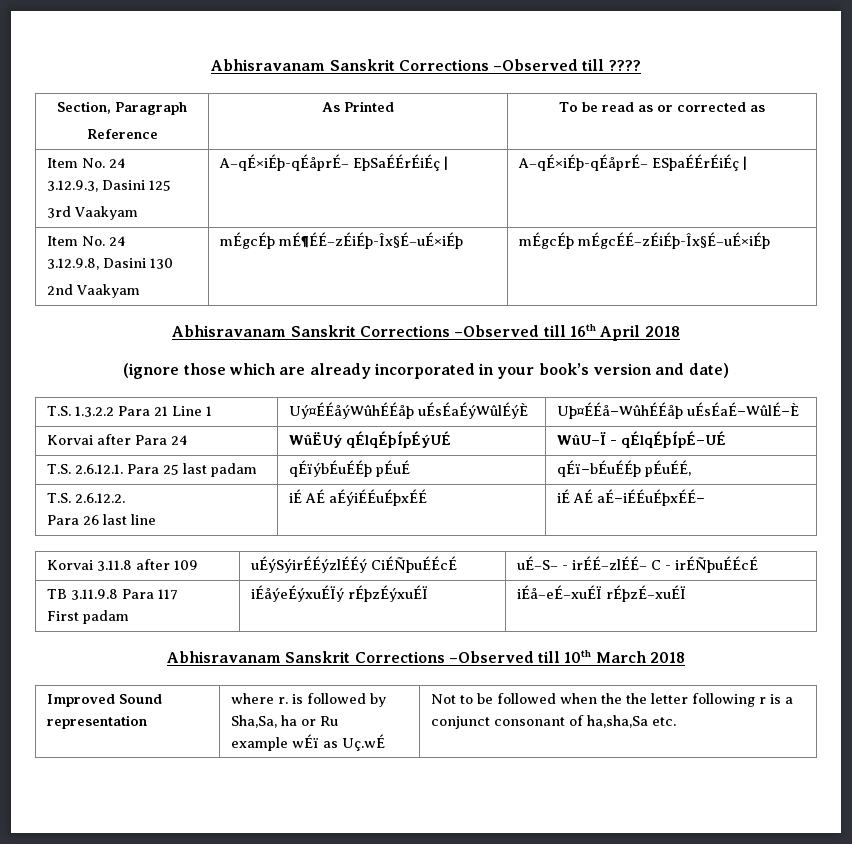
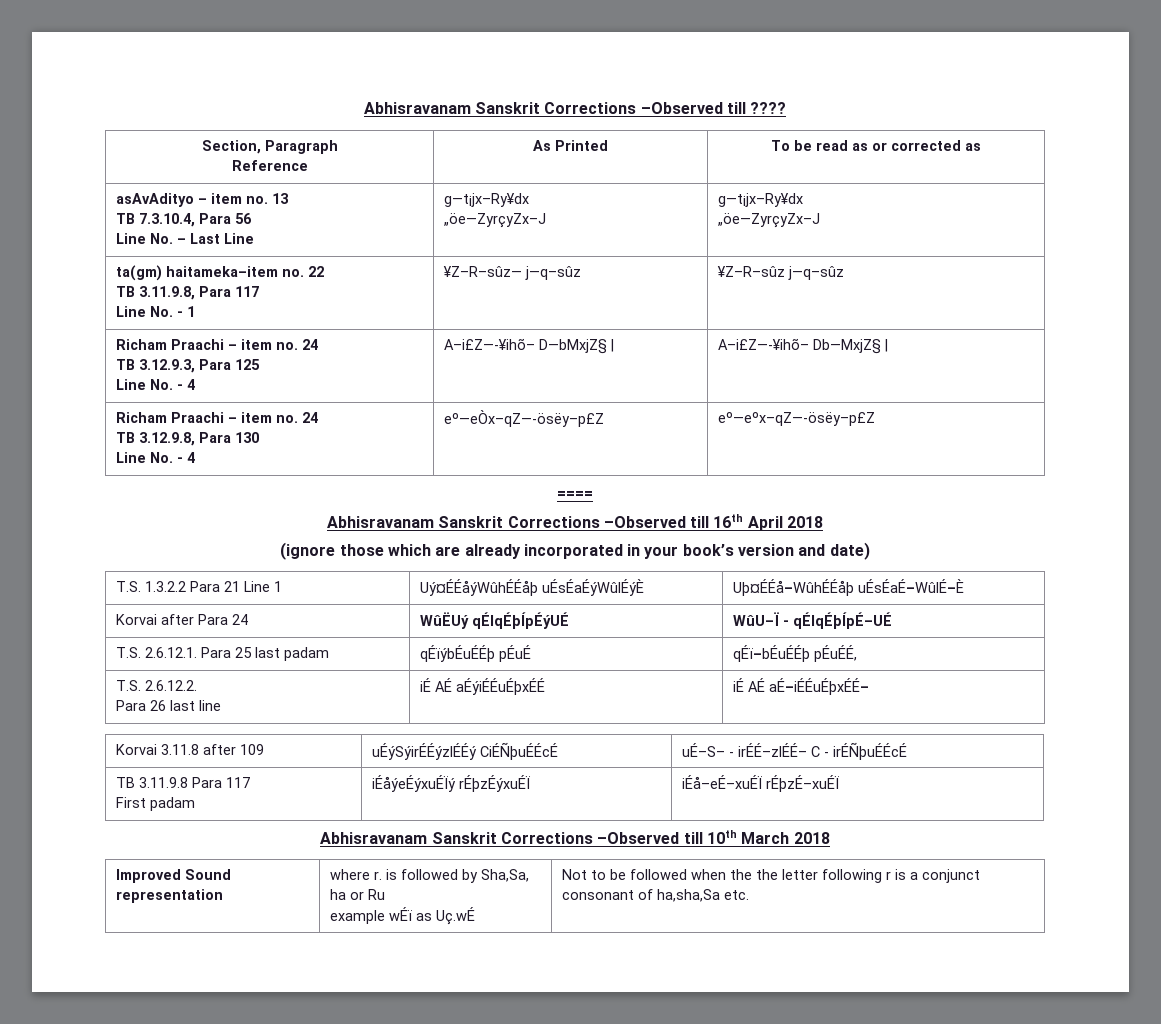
  Section, Paragraph
  Reference | As Printed | To be read as or corrected as
- Item No. 24
- 3.12.9.3, Dasini 125
- 3rd Vaakyam | A–qÉ×iÉþ-qÉåprÉ– EþSaÉÉrÉiÉç | | A–qÉ×iÉþ-qÉåprÉ– ESþaÉÉrÉiÉç |
- Item No. 24
- 3.12.9.8, Dasini 130
- 2nd Vaakyam | mÉgcÉþ mÉ¶ÉÉ–zÉiÉþ-Îx§É–uÉ×iÉþ | mÉgcÉþ mÉgcÉÉ–zÉiÉþ-Îx§É–uÉ×iÉþ
+ asAvAdityo – item no. 13
+ TB 7.3.10.4, Para 56
+ Line No. – Last Line | g—t¡jx–Ry¥dx
+ „öe—ZyrçyZx–J | g—t¡jx–Ry¥dx
+ „öe—ZyrçyZx–J
+ ta(gm) haitameka–item no. 22
+ TB 3.11.9.8, Para 117
+ Line No. - 1 | ¥Z–R–sûz— j—q–sûz | ¥Z–R–sûz j—q–sûz
+ Richam Praachi – item no. 24
+ TB 3.12.9.3, Para 125
+ Line No. - 4 | A–i£Z—-¥ihõ– D—bMxjZ§ | | A–i£Z—-¥ihõ– Db—MxjZ§ |
+ Richam Praachi – item no. 24
+ TB 3.12.9.8, Para 130
+ Line No. - 4 | eº—eÒx–qZ—-ösëy–p£Z | eº—eºx–qZ—-ösëy–p£Z
+ ====

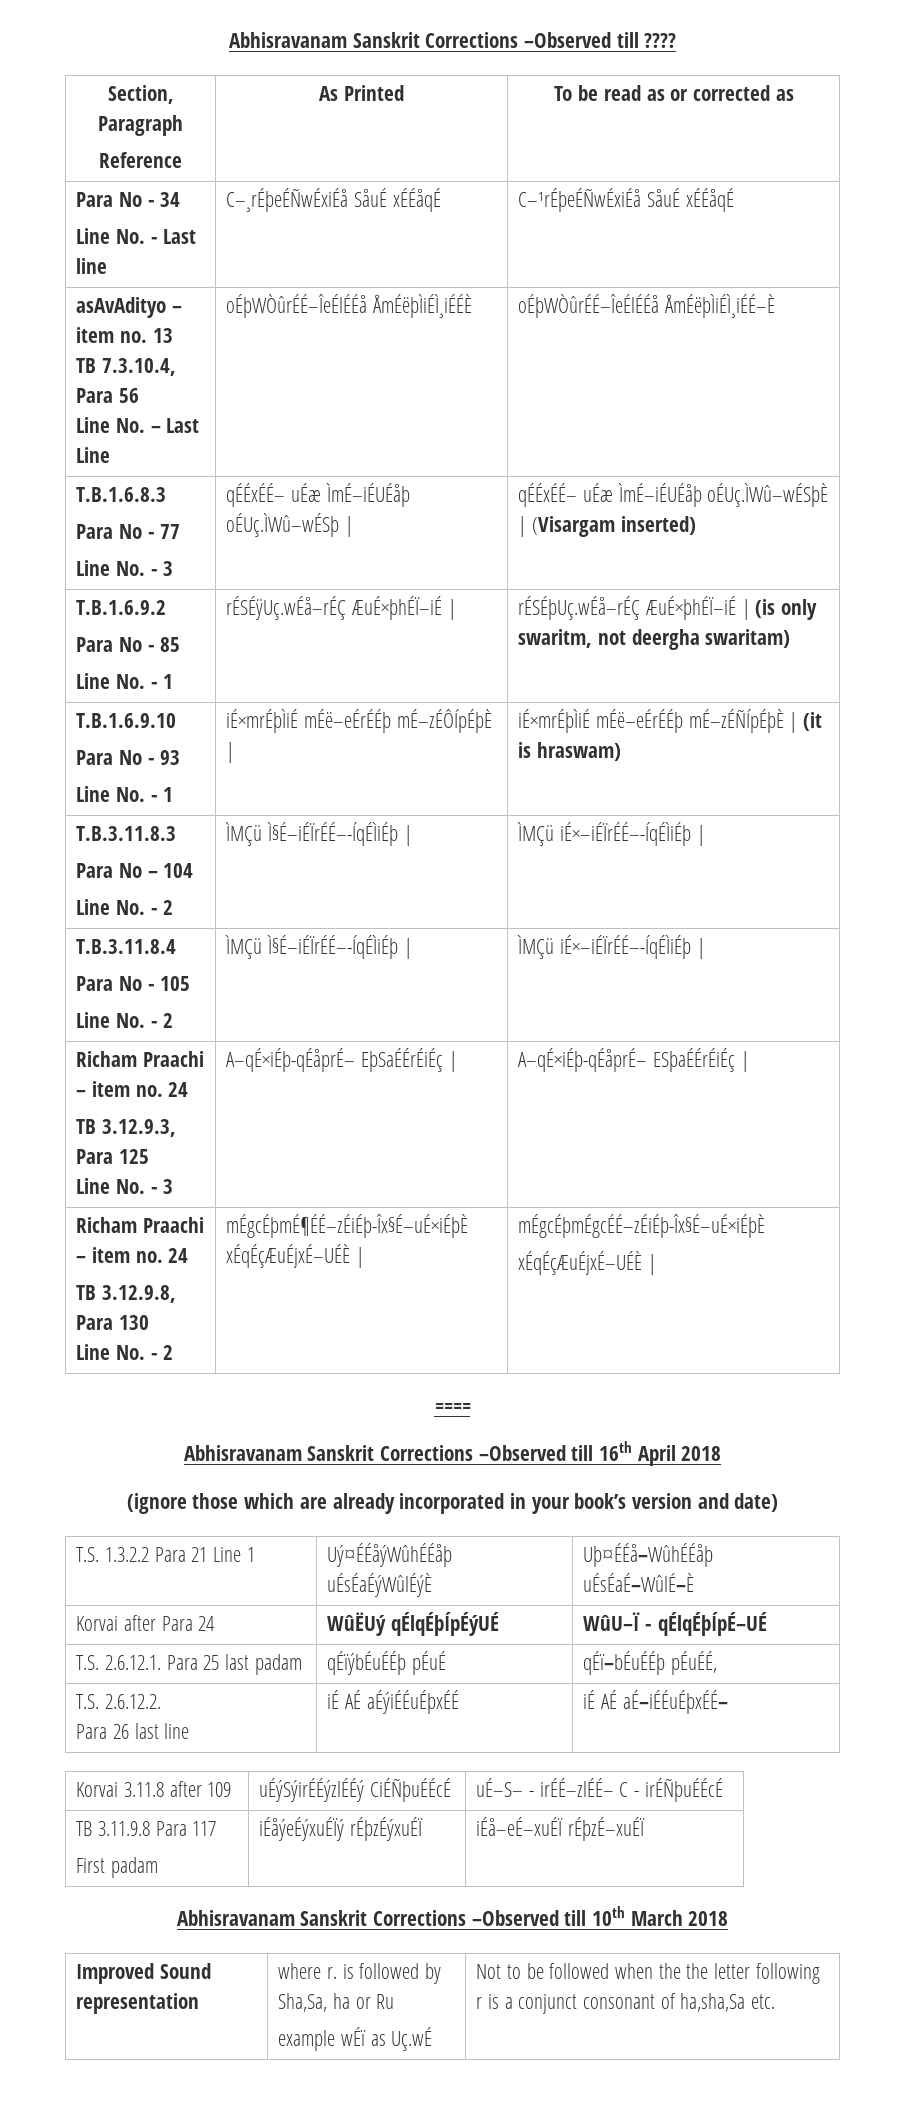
+ Para No - 34
+ Line No. - Last line | C–¸rÉþeÉÑwÉxiÉå SåuÉ xÉÉåqÉ | C–¹rÉþeÉÑwÉxiÉå SåuÉ xÉÉåqÉ
  asAvAdityo – item no. 13
  TB 7.3.10.4, Para 56
- Line No. – Last Line | g—t¡jx–Ry¥dx
- „öe—ZyrçyZx–J | g—t¡jx–Ry¥dx
- „öe—ZyrçyZx–J
- ta(gm) haitameka–item no. 22
- TB 3.11.9.8, Para 117
- Line No. - 1 | ¥Z–R–sûz— j—q–sûz | ¥Z–R–sûz j—q–sûz
+ Line No. – Last Line | oÉþWÒûrÉÉ–ÎeÉlÉÉå ÅmÉëþÌiÉÌ¸iÉÉÈ | oÉþWÒûrÉÉ–ÎeÉlÉÉå ÅmÉëþÌiÉÌ¸iÉÉ–È
+ T.B.1.6.8.3
+ Para No - 77
+ Line No. - 3 | qÉÉxÉÉ– uÉæ ÌmÉ–iÉUÉåþ oÉUç.ÌWû–wÉSþ | | qÉÉxÉÉ– uÉæ ÌmÉ–iÉUÉåþ oÉUç.ÌWû–wÉSþÈ | (Visargam inserted)
+ T.B.1.6.9.2
+ Para No - 85
+ Line No. - 1 | rÉSÉÿUç.wÉå–rÉÇ ÆuÉ×þhÉÏ–iÉ | | rÉSÉþUç.wÉå–rÉÇ ÆuÉ×þhÉÏ–iÉ | (is only swaritm, not deergha swaritam)
+ T.B.1.6.9.10
+ Para No - 93
+ Line No. - 1 | iÉ×mrÉþÌiÉ mÉë–eÉrÉÉþ mÉ–zÉÔÍpÉþÈ | | iÉ×mrÉþÌiÉ mÉë–eÉrÉÉþ mÉ–zÉÑÍpÉþÈ | (it is hraswam)
+ T.B.3.11.8.3
+ Para No – 104
+ Line No. - 2 | ÌMÇü Ì§É–iÉÏrÉÉ–-ÍqÉÌiÉþ | | ÌMÇü iÉ×–iÉÏrÉÉ–-ÍqÉÌiÉþ |
+ T.B.3.11.8.4
+ Para No - 105
+ Line No. - 2 | ÌMÇü Ì§É–iÉÏrÉÉ–-ÍqÉÌiÉþ | | ÌMÇü iÉ×–iÉÏrÉÉ–-ÍqÉÌiÉþ |
  Richam Praachi – item no. 24
  TB 3.12.9.3, Para 125
- Line No. - 4 | A–i£Z—-¥ihõ– D—bMxjZ§ | | A–i£Z—-¥ihõ– Db—MxjZ§ |
+ Line No. - 3 | A–qÉ×iÉþ-qÉåprÉ– EþSaÉÉrÉiÉç | | A–qÉ×iÉþ-qÉåprÉ– ESþaÉÉrÉiÉç |
  Richam Praachi – item no. 24
  TB 3.12.9.8, Para 130
- Line No. - 4 | eº—eÒx–qZ—-ösëy–p£Z | eº—eºx–qZ—-ösëy–p£Z
+ Line No. - 2 | mÉgcÉþmÉ¶ÉÉ–zÉiÉþ-Îx§É–uÉ×iÉþÈ xÉqÉçÆuÉjxÉ–UÉÈ | | mÉgcÉþmÉgcÉÉ–zÉiÉþ-Îx§É–uÉ×iÉþÈ
+ xÉqÉçÆuÉjxÉ–UÉÈ |

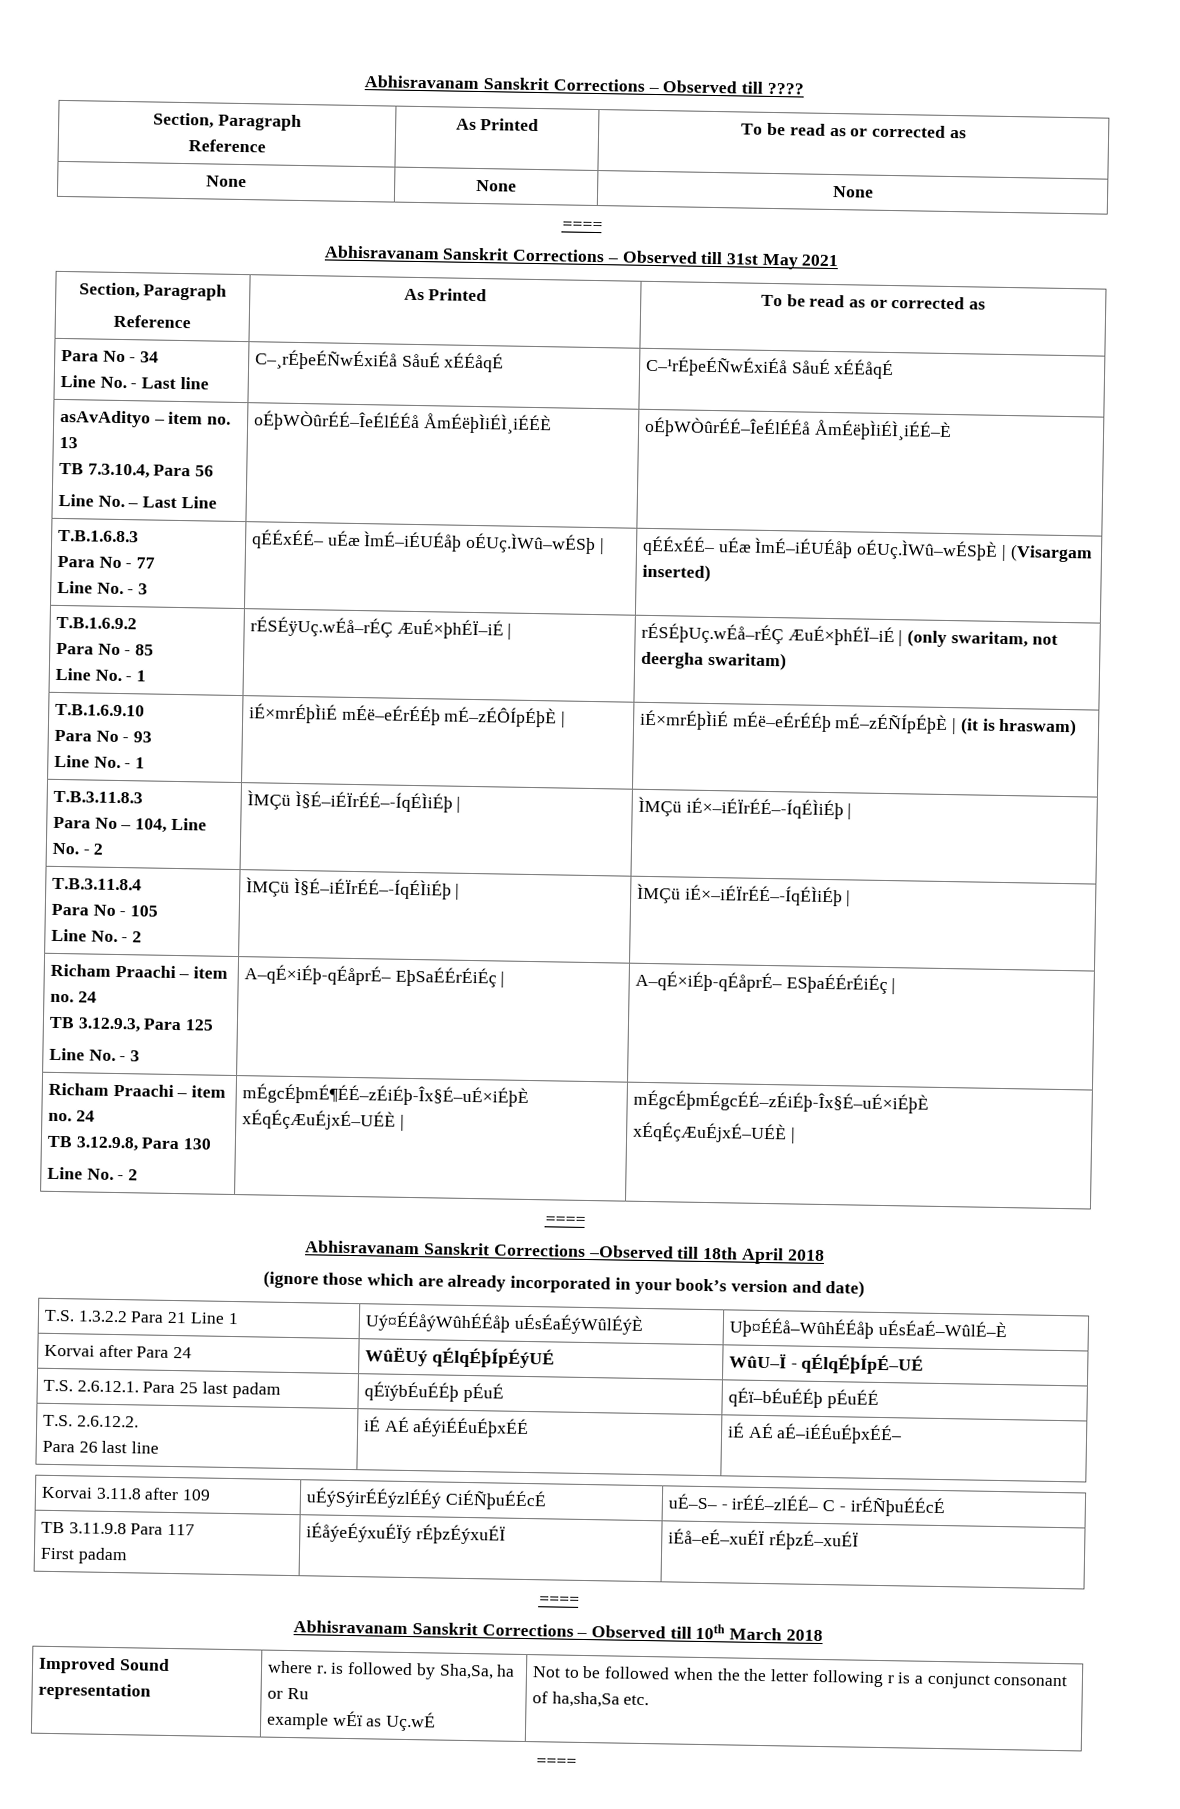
- Abhisravanam Sanskrit Corrections –Observed till ????
+ Abhisravanam Sanskrit Corrections – Observed till ????
+ None | None | None
+ ====
+ Abhisravanam Sanskrit Corrections – Observed till 31st May 2021
+ Section, Paragraph
+ Reference | As Printed | To be read as or corrected as
  T.B.1.6.9.2
  Para No - 85
- Line No. - 1 | rÉSÉÿUç.wÉå–rÉÇ ÆuÉ×þhÉÏ–iÉ | | rÉSÉþUç.wÉå–rÉÇ ÆuÉ×þhÉÏ–iÉ | (is only swaritm, not deergha swaritam)
+ Line No. - 1 | rÉSÉÿUç.wÉå–rÉÇ ÆuÉ×þhÉÏ–iÉ | | rÉSÉþUç.wÉå–rÉÇ ÆuÉ×þhÉÏ–iÉ | (only swaritam, not deergha swaritam)
  T.B.3.11.8.3
- Para No – 104
- Line No. - 2 | ÌMÇü Ì§É–iÉÏrÉÉ–-ÍqÉÌiÉþ | | ÌMÇü iÉ×–iÉÏrÉÉ–-ÍqÉÌiÉþ |
+ Para No – 104, Line No. - 2 | ÌMÇü Ì§É–iÉÏrÉÉ–-ÍqÉÌiÉþ | | ÌMÇü iÉ×–iÉÏrÉÉ–-ÍqÉÌiÉþ |
- Abhisravanam Sanskrit Corrections –Observed till 16th April 2018
+ Abhisravanam Sanskrit Corrections –Observed till 18th April 2018
- T.S. 2.6.12.1. Para 25 last padam | qÉïýbÉuÉÉþ pÉuÉ | qÉï–bÉuÉÉþ pÉuÉÉ,
+ T.S. 2.6.12.1. Para 25 last padam | qÉïýbÉuÉÉþ pÉuÉ | qÉï–bÉuÉÉþ pÉuÉÉ
  TB 3.11.9.8 Para 117
  First padam | iÉåýeÉýxuÉÏý rÉþzÉýxuÉÏ | iÉå–eÉ–xuÉÏ rÉþzÉ–xuÉÏ
- Abhisravanam Sanskrit Corrections –Observed till 10th March 2018
+ ====
+ Abhisravanam Sanskrit Corrections – Observed till 10th March 2018
  Improved Sound representation | where r. is followed by Sha,Sa, ha or Ru
  example wÉï as Uç.wÉ | Not to be followed when the the letter following r is a conjunct consonant of ha,sha,Sa etc.
+ ====

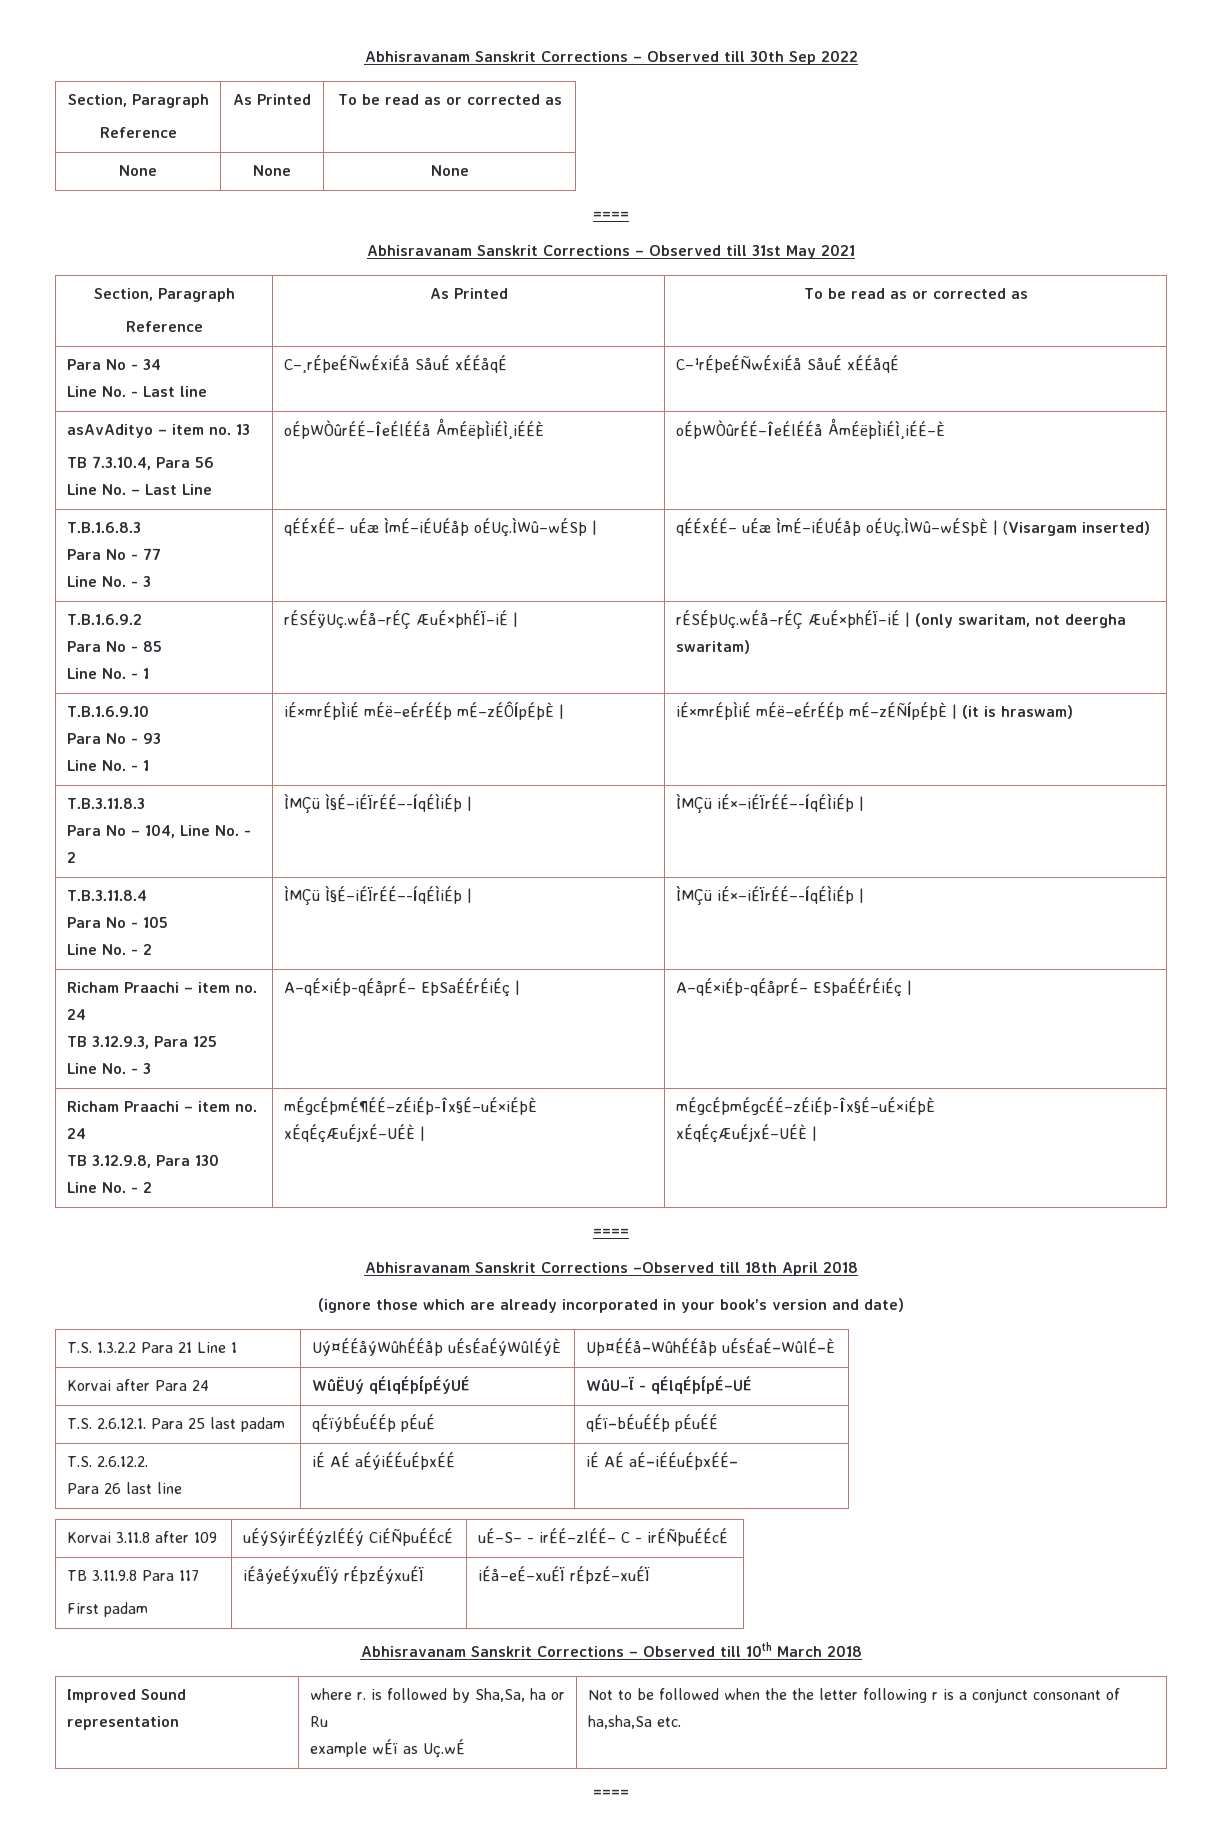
- Abhisravanam Sanskrit Corrections – Observed till ????
+ Abhisravanam Sanskrit Corrections – Observed till 30th Sep 2022
  TB 3.11.9.8 Para 117
  First padam | iÉåýeÉýxuÉÏý rÉþzÉýxuÉÏ | iÉå–eÉ–xuÉÏ rÉþzÉ–xuÉÏ
- ====

